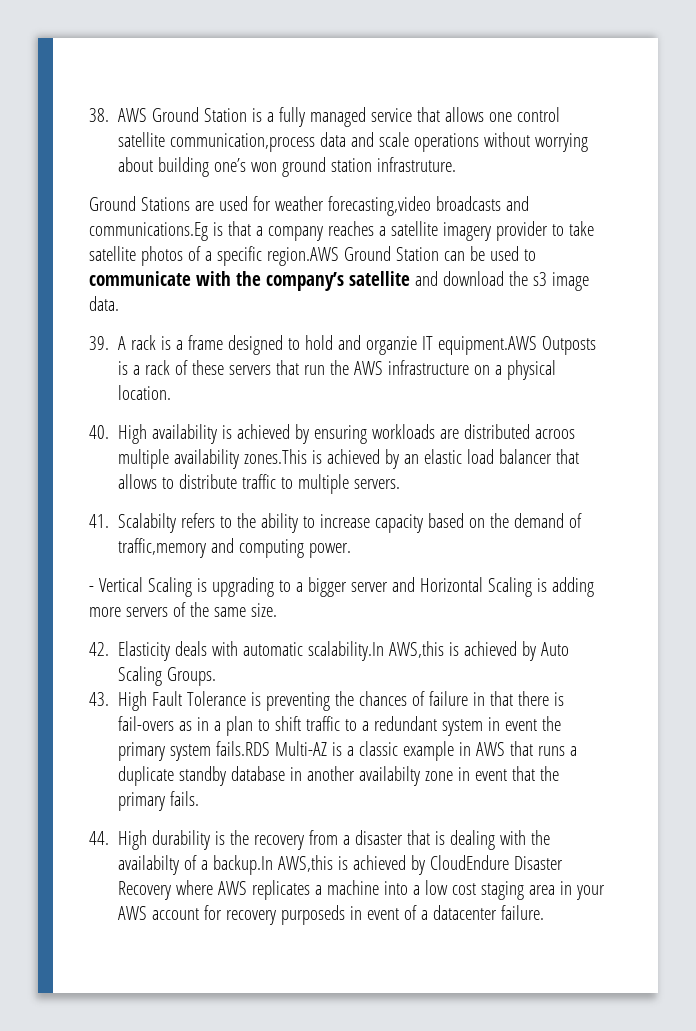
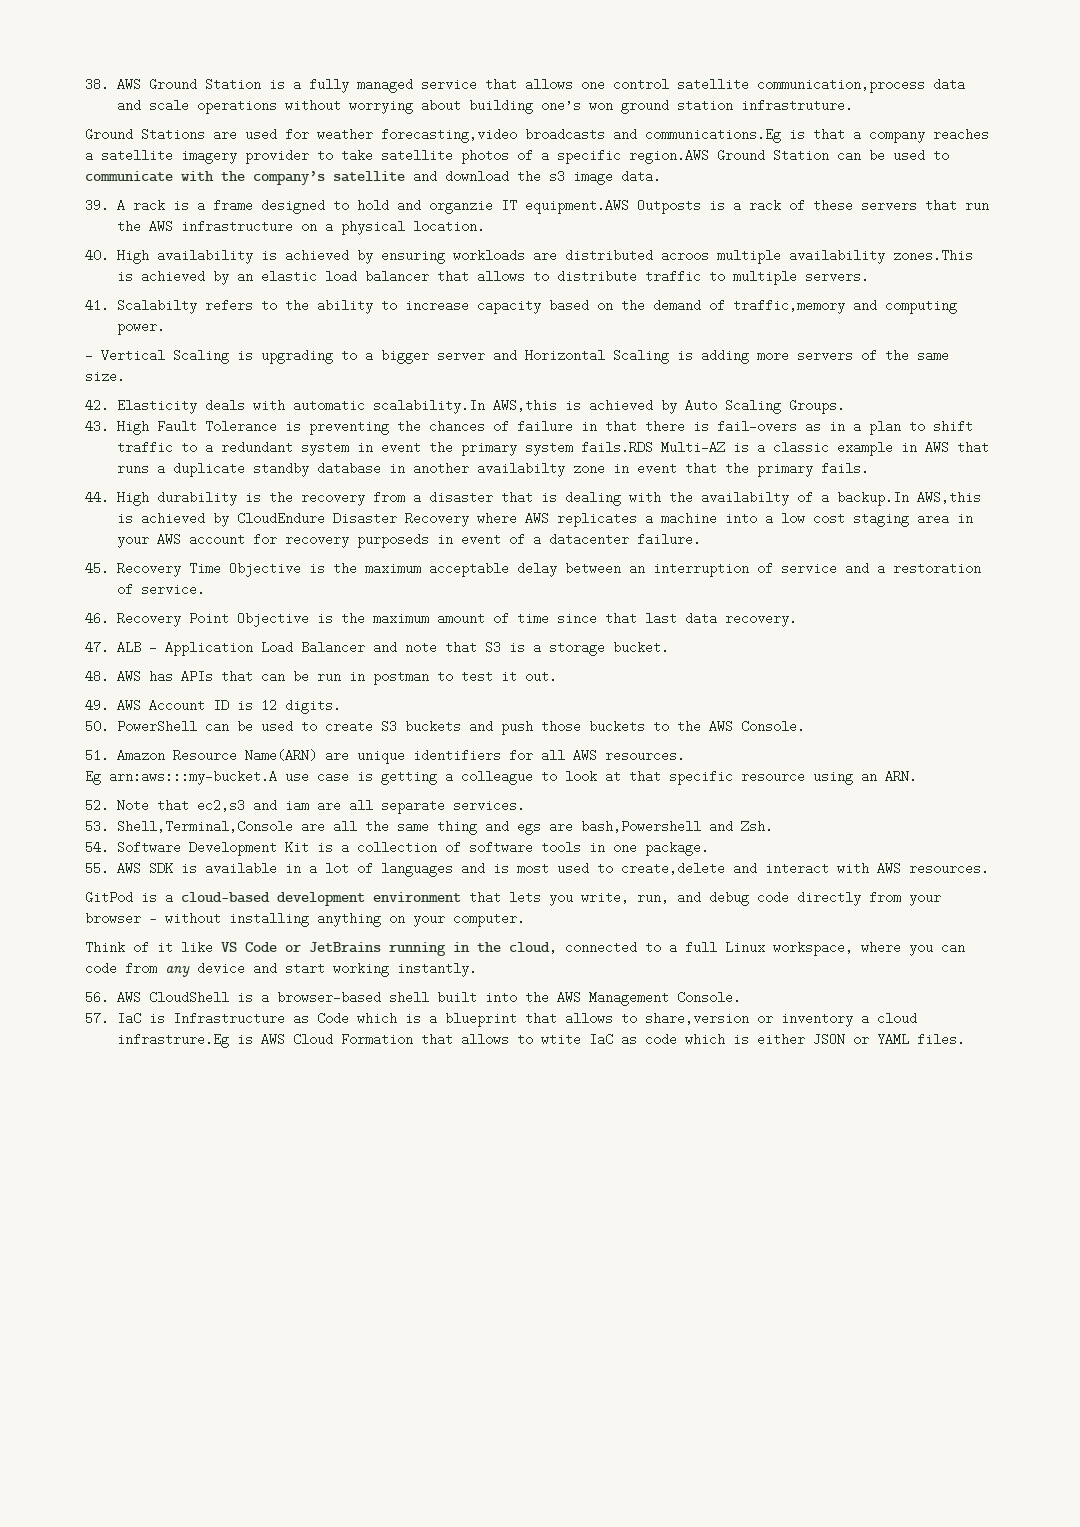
+ 45. Recovery Time Objective is the maximum acceptable delay between an interruption of service and a restoration of service.
+ 46. Recovery Point Objective is the maximum amount of time since that last data recovery.
+ 47. ALB - Application Load Balancer and note that S3 is a storage bucket.
+ 48. AWS has APIs that can be run in postman to test it out.
+ 49. AWS Account ID is 12 digits.
+ 50. PowerShell can be used to create S3 buckets and push those buckets to the AWS Console.
+ 51. Amazon Resource Name(ARN) are unique identifiers for all AWS resources.
+ Eg arn:aws:::my-bucket.A use case is getting a colleague to look at that specific resource using an ARN.
+ 52. Note that ec2,s3 and iam are all separate services.
+ 53. Shell,Terminal,Console are all the same thing and egs are bash,Powershell and Zsh.
+ 54. Software Development Kit is a collection of software tools in one package.
+ 55. AWS SDK is available in a lot of languages and is most used to create,delete and interact with AWS resources.
+ GitPod is a cloud-based development environment that lets you write, run, and debug code directly from your browser — without installing anything on your computer.
+ Think of it like VS Code or JetBrains running in the cloud, connected to a full Linux workspace, where you can code from any device and start working instantly.
+ 56. AWS CloudShell is a browser-based shell built into the AWS Management Console.
+ 57. IaC is Infrastructure as Code which is a blueprint that allows to share,version or inventory a cloud infrastrure.Eg is AWS Cloud Formation that allows to wtite IaC as code which is either JSON or YAML files.

